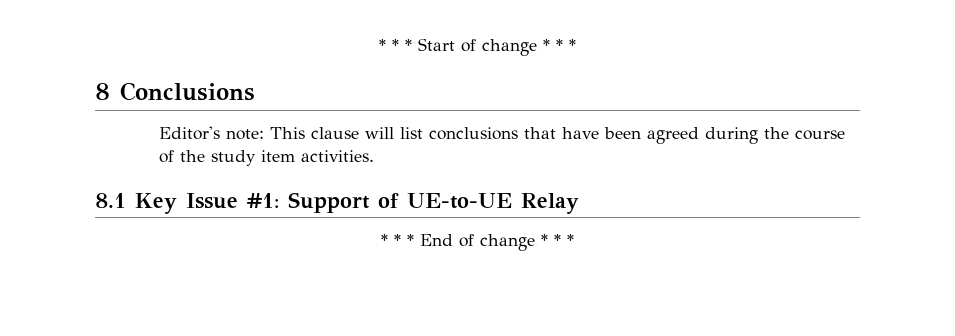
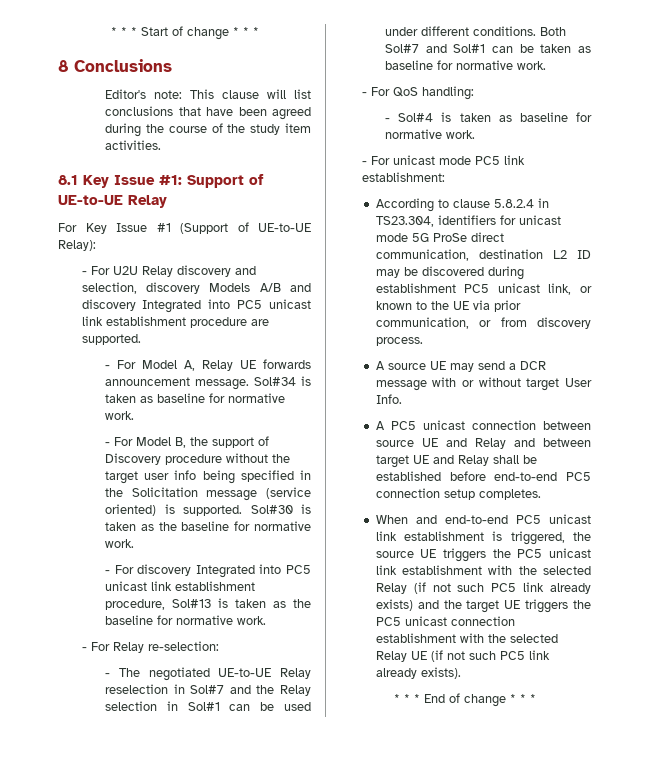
+ For Key Issue #1 (Support of UE-to-UE Relay):
+ - For U2U Relay discovery and selection, discovery Models A/B and discovery Integrated into PC5 unicast link establishment procedure are supported.
+ - For Model A, Relay UE forwards announcement message. Sol#34 is taken as baseline for normative work.
+ - For Model B, the support of Discovery procedure without the target user info being specified in the Solicitation message (service oriented) is supported. Sol#30 is taken as the baseline for normative work.
+ - For discovery Integrated into PC5 unicast link establishment procedure, Sol#13 is taken as the baseline for normative work.
+ - For Relay re-selection:
+ - The negotiated UE-to-UE Relay reselection in Sol#7 and the Relay selection in Sol#1 can be used under different conditions. Both Sol#7 and Sol#1 can be taken as baseline for normative work.
+ - For QoS handling:
+ - Sol#4 is taken as baseline for normative work.
+ - For unicast mode PC5 link establishment:
+ According to clause 5.8.2.4 in TS23.304, identifiers for unicast mode 5G ProSe direct communication, destination L2 ID may be discovered during establishment PC5 unicast link, or known to the UE via prior communication, or from discovery process.
+ A source UE may send a DCR message with or without target User Info.
+ A PC5 unicast connection between source UE and Relay and between target UE and Relay shall be established before end-to-end PC5 connection setup completes.
+ When and end-to-end PC5 unicast link establishment is triggered, the source UE triggers the PC5 unicast link establishment with the selected Relay (if not such PC5 link already exists) and the target UE triggers the PC5 unicast connection establishment with the selected Relay UE (if not such PC5 link already exists).

